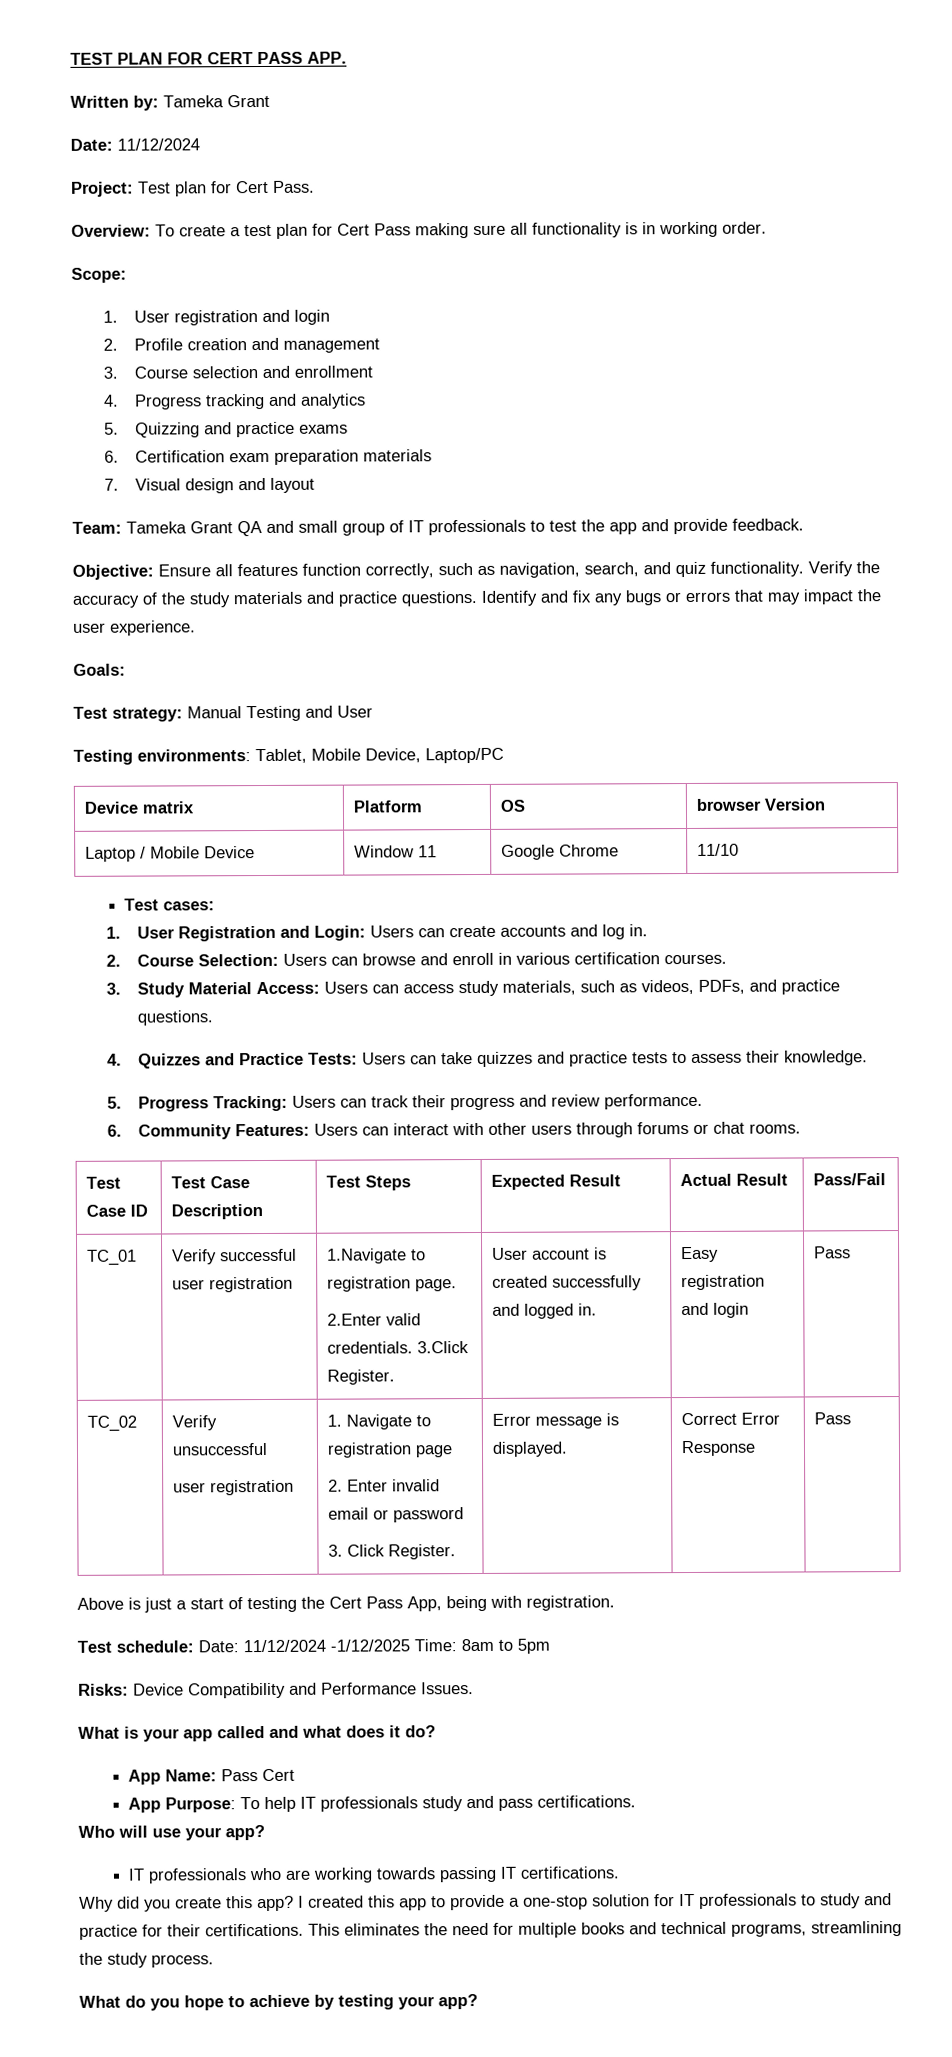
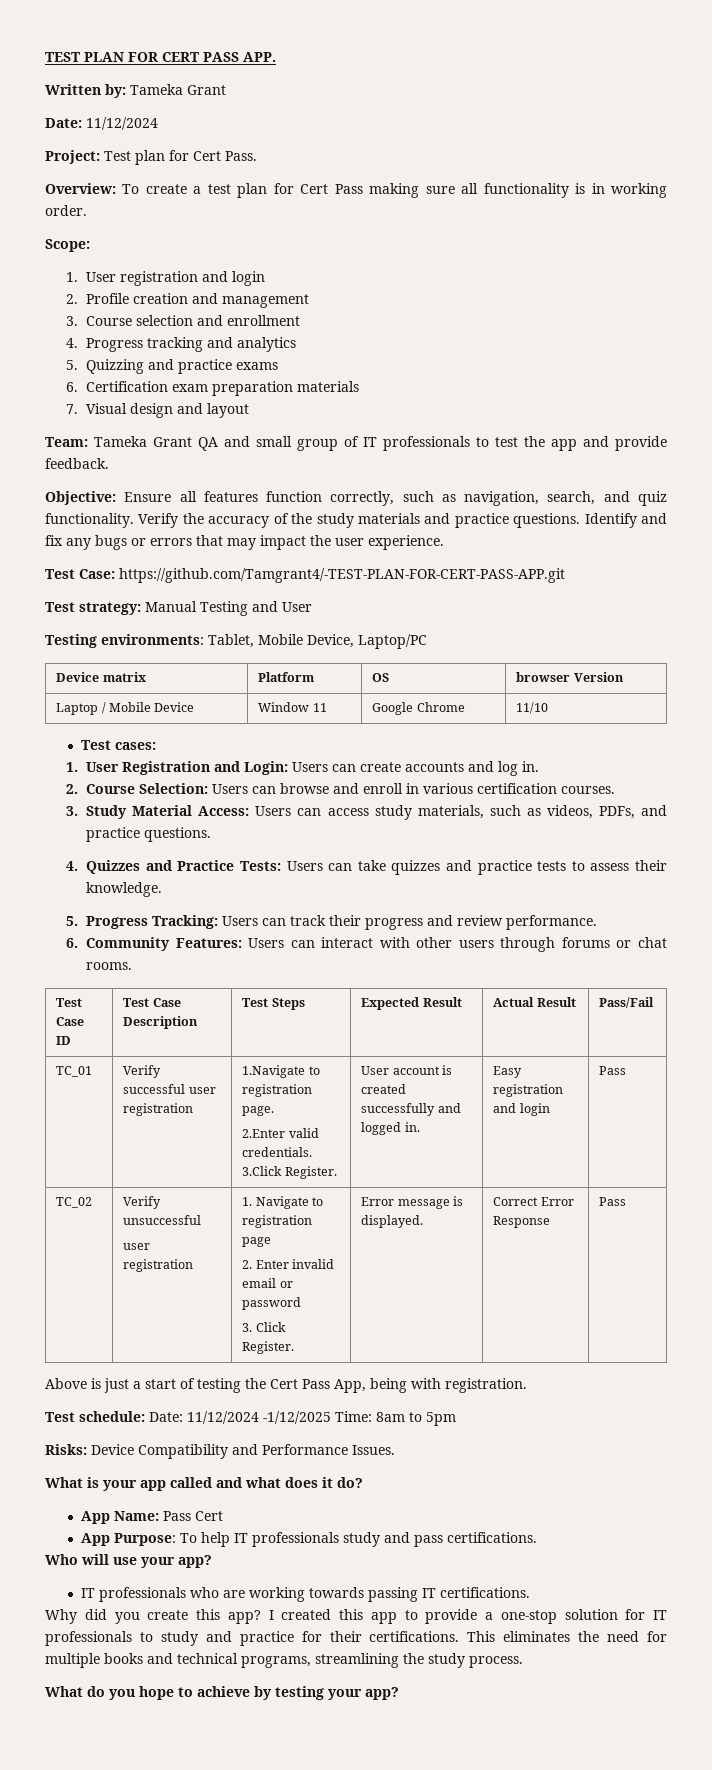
- Goals:
+ Test Case: https://github.com/Tamgrant4/-TEST-PLAN-FOR-CERT-PASS-APP.git

